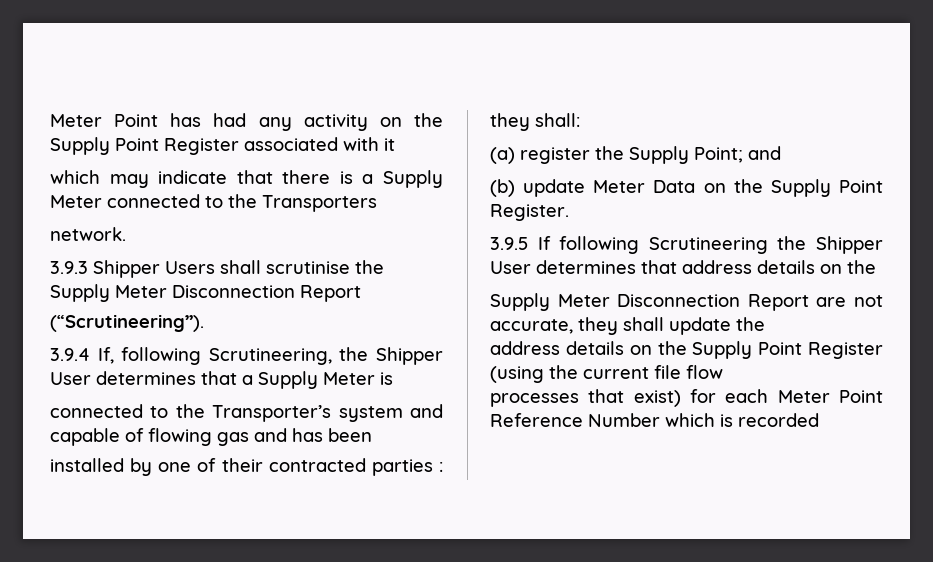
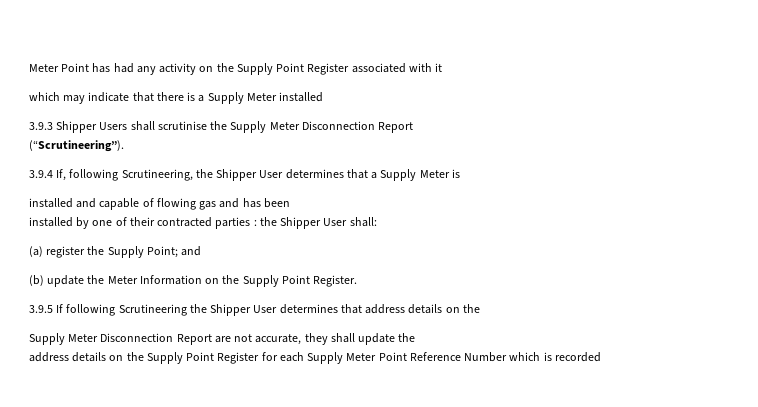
- which may indicate that there is a Supply Meter connected to the Transporters
- network.
+ which may indicate that there is a Supply Meter installed
- connected to the Transporter’s system and capable of flowing gas and has been
+ installed and capable of flowing gas and has been
- installed by one of their contracted parties : they shall:
+ installed by one of their contracted parties : the Shipper User shall:
- (b) update Meter Data on the Supply Point Register.
+ (b) update the Meter Information on the Supply Point Register.
- address details on the Supply Point Register (using the current file flow
- processes that exist) for each Meter Point Reference Number which is recorded
+ address details on the Supply Point Register for each Supply Meter Point Reference Number which is recorded

